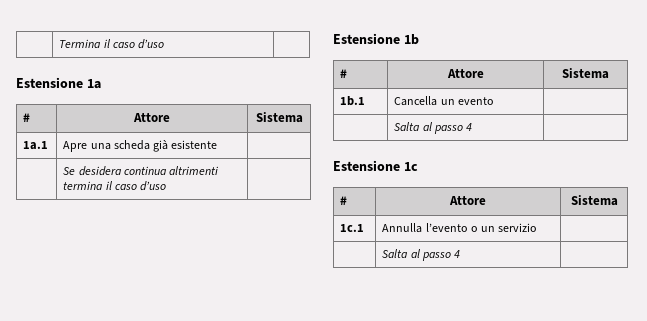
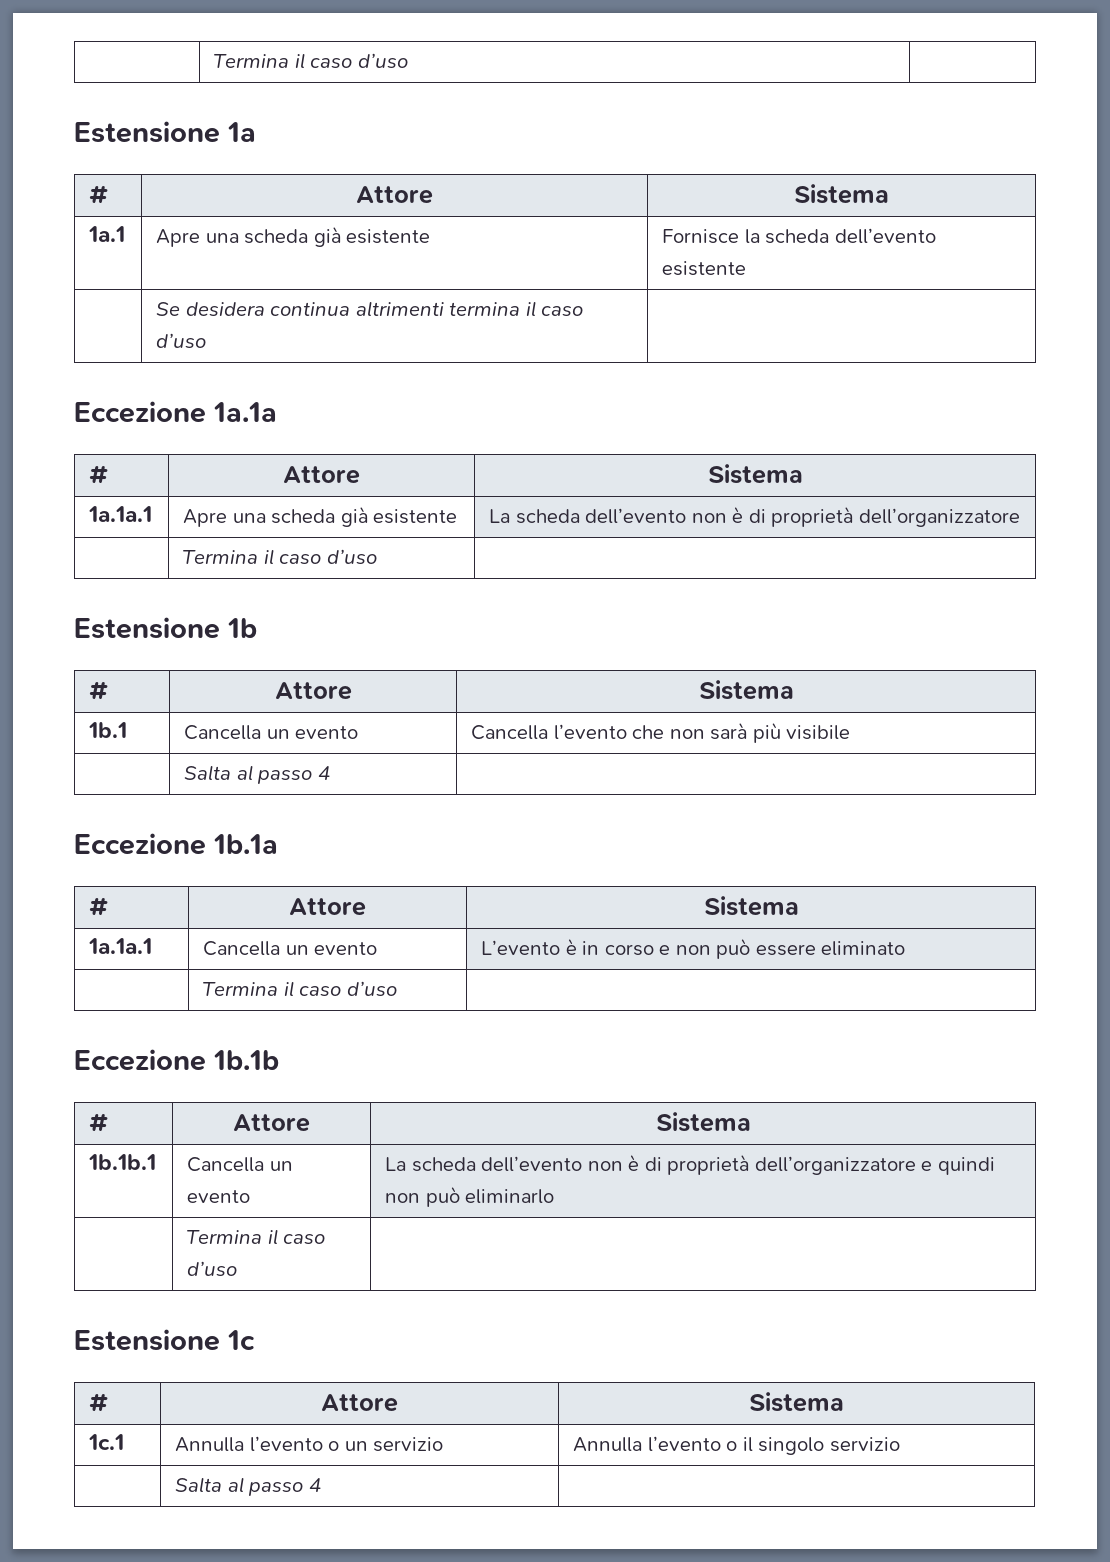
- 1a.1 | Apre una scheda già esistente |
+ 1a.1 | Apre una scheda già esistente | Fornisce la scheda dell’evento esistente
+ Eccezione 1a.1a
+ # | Attore | Sistema
+ 1a.1a.1 | Apre una scheda già esistente | La scheda dell’evento non è di proprietà dell’organizzatore
+ | Termina il caso d’uso |
- 1b.1 | Cancella un evento |
+ 1b.1 | Cancella un evento | Cancella l’evento che non sarà più visibile
  | Salta al passo 4 |
+ Eccezione 1b.1a
+ # | Attore | Sistema
+ 1a.1a.1 | Cancella un evento | L’evento è in corso e non può essere eliminato
+ | Termina il caso d’uso |
+ Eccezione 1b.1b
+ # | Attore | Sistema
+ 1b.1b.1 | Cancella un evento | La scheda dell’evento non è di proprietà dell’organizzatore e quindi non può eliminarlo
+ | Termina il caso d’uso |
- 1c.1 | Annulla l’evento o un servizio |
+ 1c.1 | Annulla l’evento o un servizio | Annulla l’evento o il singolo servizio

